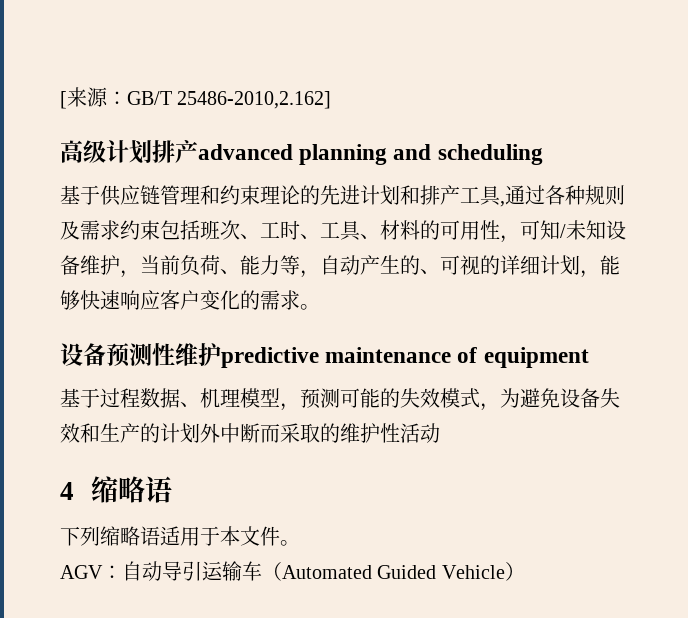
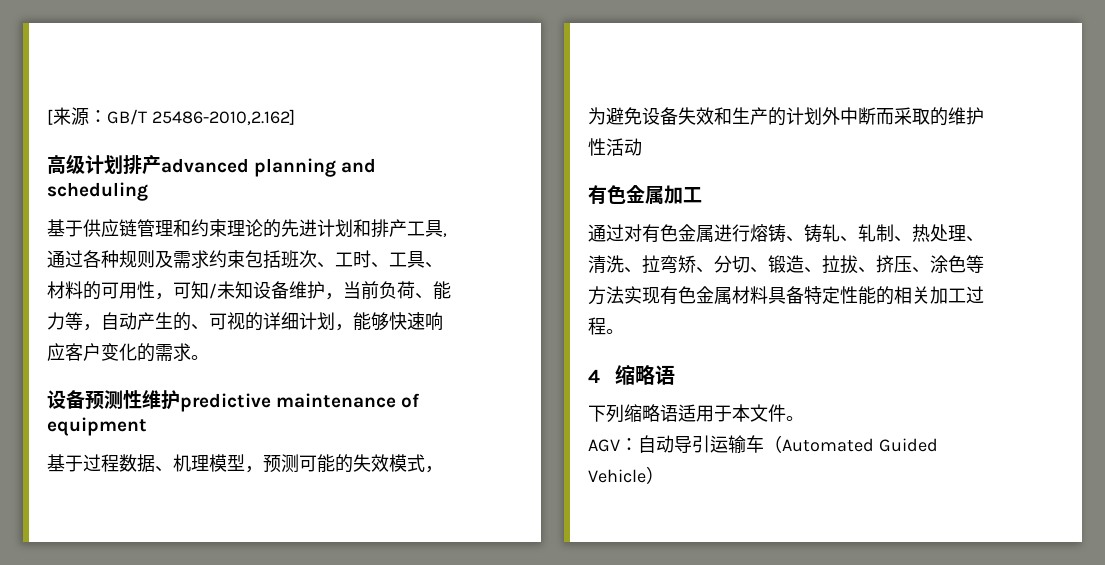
+ 有色金属加工
+ 通过对有色金属进行熔铸、铸轧、轧制、热处理、清洗、拉弯矫、分切、锻造、拉拔、挤压、涂色等方法实现有色金属材料具备特定性能的相关加工过程。

